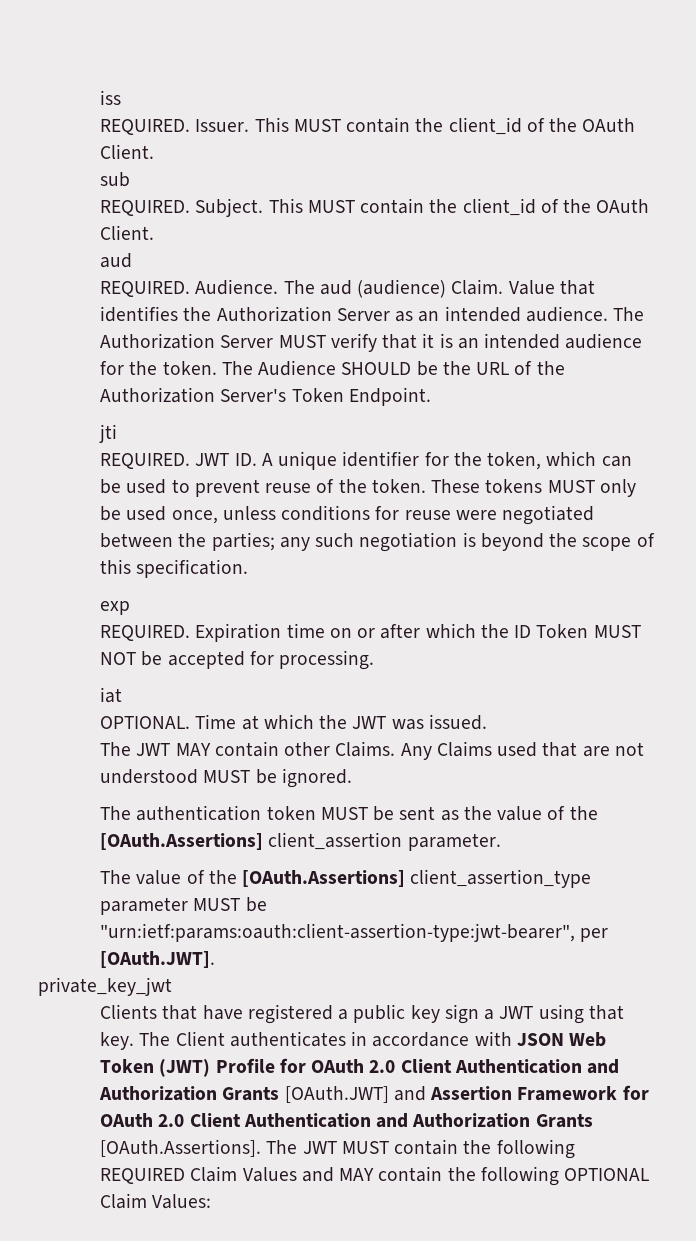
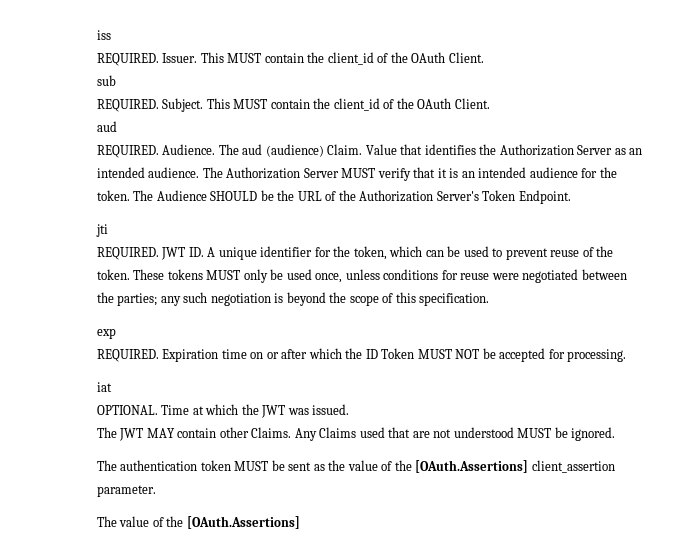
- The value of the [OAuth.Assertions] client_assertion_type parameter MUST be "urn:ietf:params:oauth:client-assertion-type:jwt-bearer", per [OAuth.JWT].
- private_key_jwt
- Clients that have registered a public key sign a JWT using that key. The Client authenticates in accordance with JSON Web Token (JWT) Profile for OAuth 2.0 Client Authentication and Authorization Grants [OAuth.JWT] and Assertion Framework for OAuth 2.0 Client Authentication and Authorization Grants [OAuth.Assertions]. The JWT MUST contain the following REQUIRED Claim Values and MAY contain the following OPTIONAL Claim Values:
+ The value of the [OAuth.Assertions]

